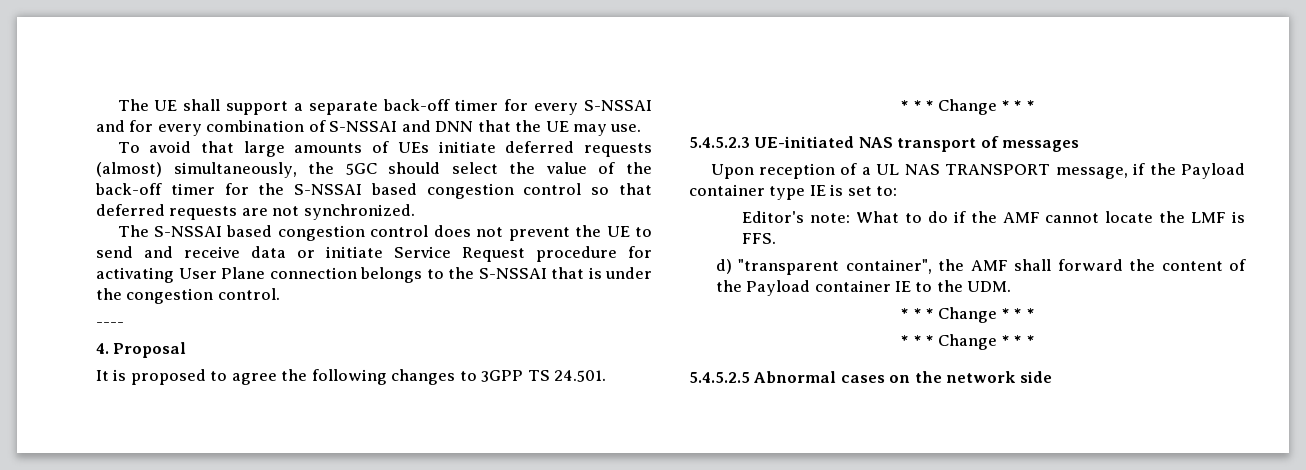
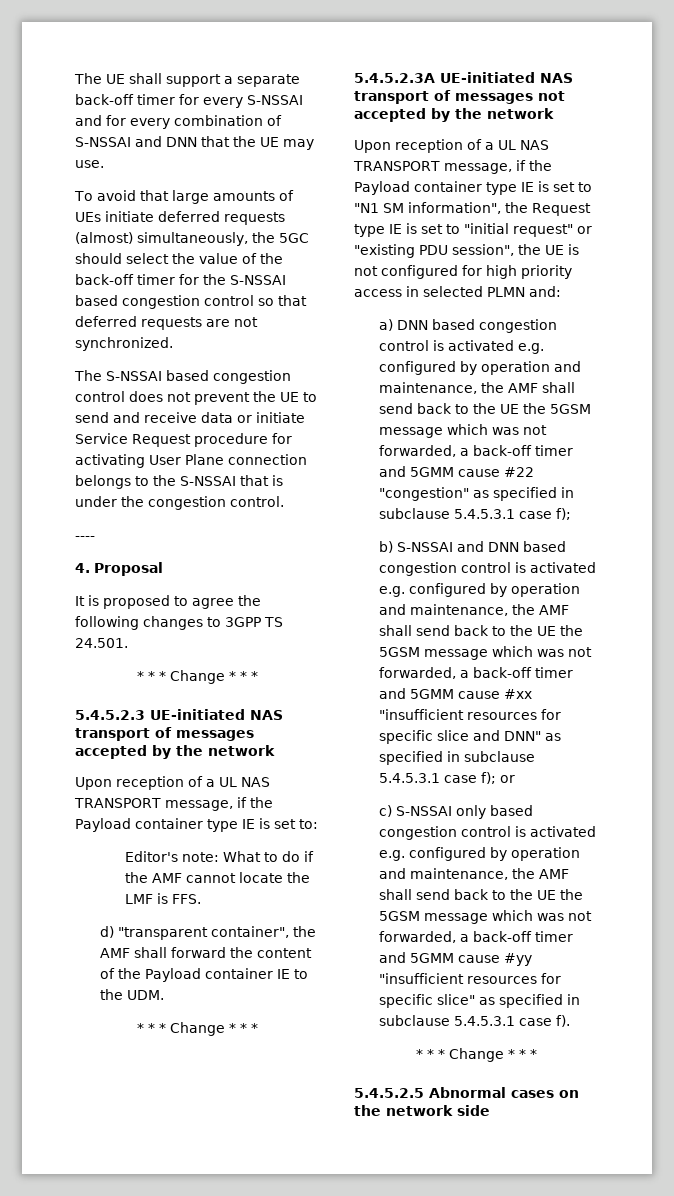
- 5.4.5.2.3 UE-initiated NAS transport of messages
+ 5.4.5.2.3 UE-initiated NAS transport of messages accepted by the network
+ 5.4.5.2.3A UE-initiated NAS transport of messages not accepted by the network
+ Upon reception of a UL NAS TRANSPORT message, if the Payload container type IE is set to "N1 SM information", the Request type IE is set to "initial request" or "existing PDU session", the UE is not configured for high priority access in selected PLMN and:
+ a) DNN based congestion control is activated e.g. configured by operation and maintenance, the AMF shall send back to the UE the 5GSM message which was not forwarded, a back-off timer and 5GMM cause #22 "congestion" as specified in subclause 5.4.5.3.1 case f);
+ b) S-NSSAI and DNN based congestion control is activated e.g. configured by operation and maintenance, the AMF shall send back to the UE the 5GSM message which was not forwarded, a back-off timer and 5GMM cause #xx "insufficient resources for specific slice and DNN" as specified in subclause 5.4.5.3.1 case f); or
+ c) S-NSSAI only based congestion control is activated e.g. configured by operation and maintenance, the AMF shall send back to the UE the 5GSM message which was not forwarded, a back-off timer and 5GMM cause #yy "insufficient resources for specific slice" as specified in subclause 5.4.5.3.1 case f).

